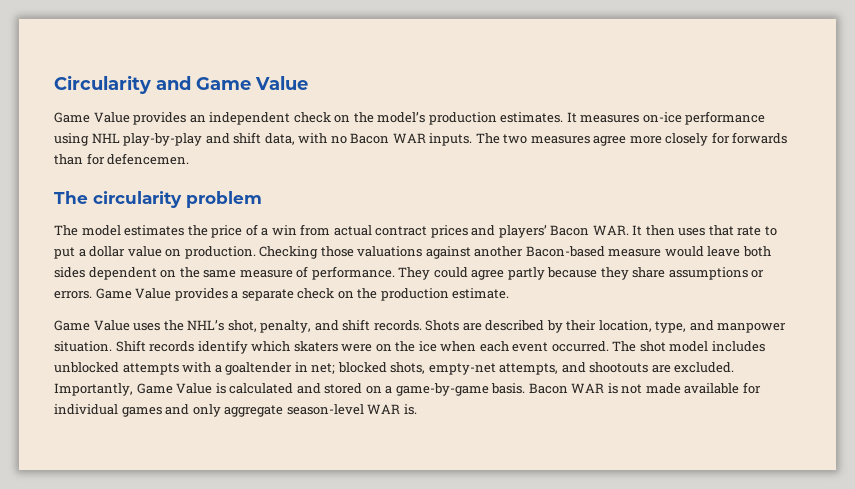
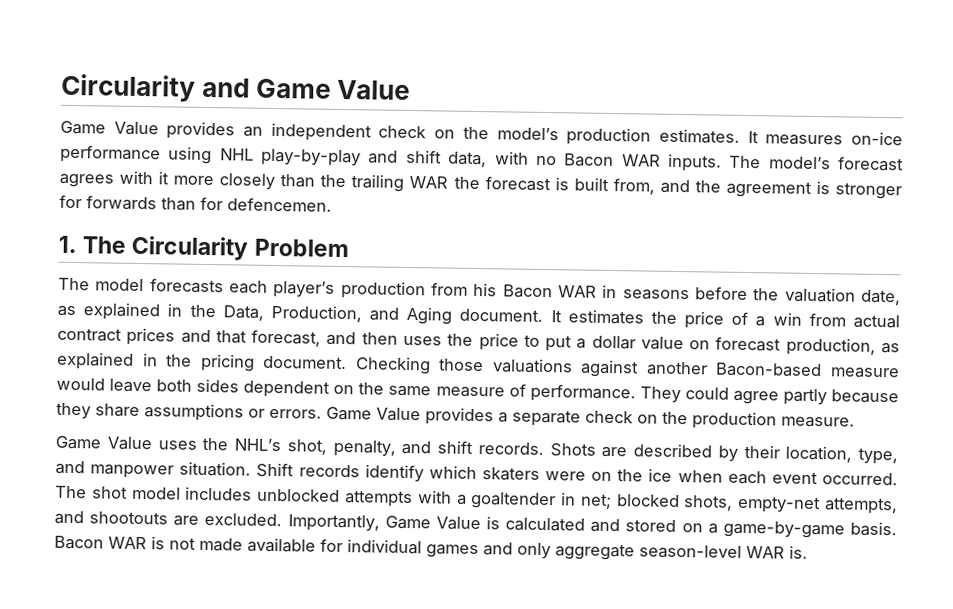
- The two measures agree more closely for forwards than for defencemen.
+ The model’s forecast agrees with it more closely than the trailing WAR the forecast is built from, and the agreement is stronger for forwards than for defencemen.
- The circularity problem
- The model estimates the price of a win from actual contract prices and players’ Bacon WAR. It then uses that rate to put a dollar value on production.
+ 1. The Circularity Problem
+ The model forecasts each player’s production from his Bacon WAR in seasons before the valuation date, as explained in the Data, Production, and Aging document. It estimates the price of a win from actual contract prices and that forecast, and then uses the price to put a dollar value on forecast production, as explained in the pricing document.
- Game Value provides a separate check on the production estimate.
+ Game Value provides a separate check on the production measure.

